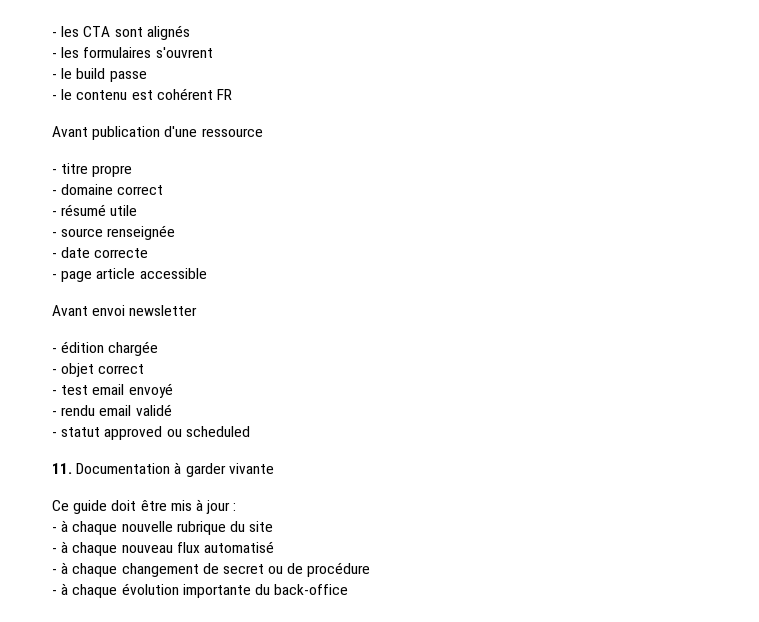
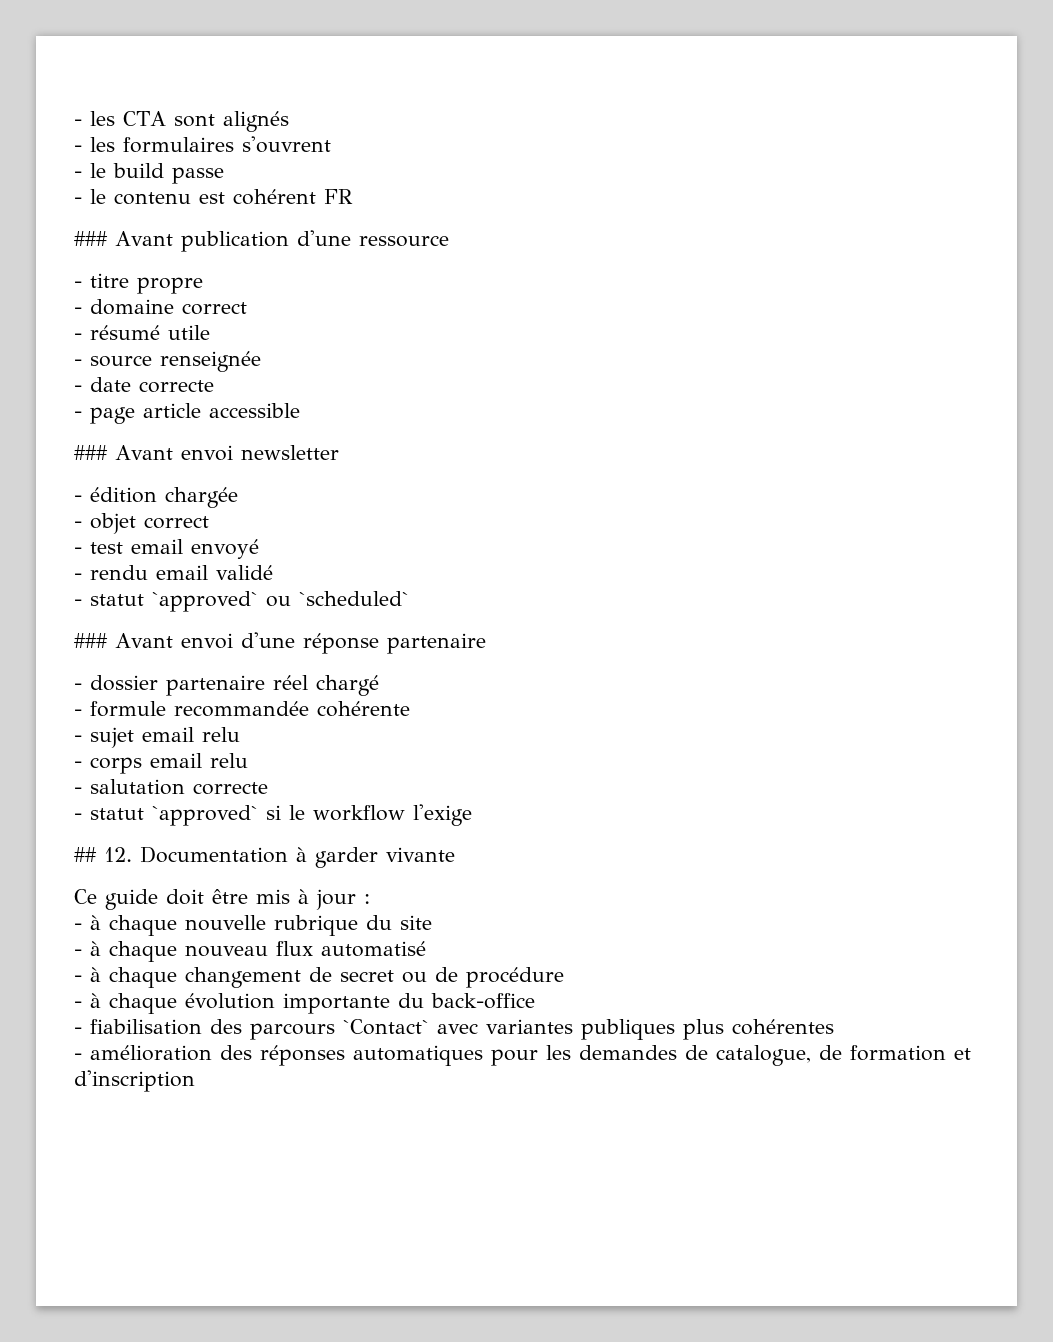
- Avant publication d'une ressource
+ ### Avant publication d'une ressource
- Avant envoi newsletter
+ ### Avant envoi newsletter
- - statut approved ou scheduled
- 11. Documentation à garder vivante
+ - statut `approved` ou `scheduled`
+ ### Avant envoi d'une réponse partenaire
+ - dossier partenaire réel chargé
+ - formule recommandée cohérente
+ - sujet email relu
+ - corps email relu
+ - salutation correcte
+ - statut `approved` si le workflow l'exige
+ ## 12. Documentation à garder vivante
+ - fiabilisation des parcours `Contact` avec variantes publiques plus cohérentes
+ - amélioration des réponses automatiques pour les demandes de catalogue, de formation et d'inscription

